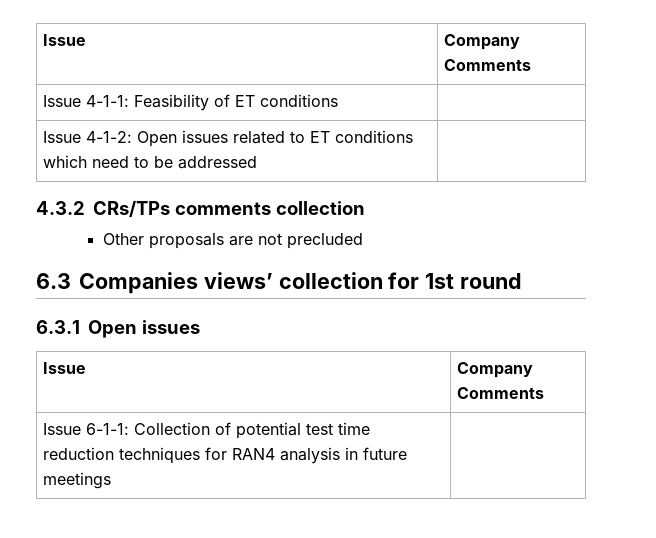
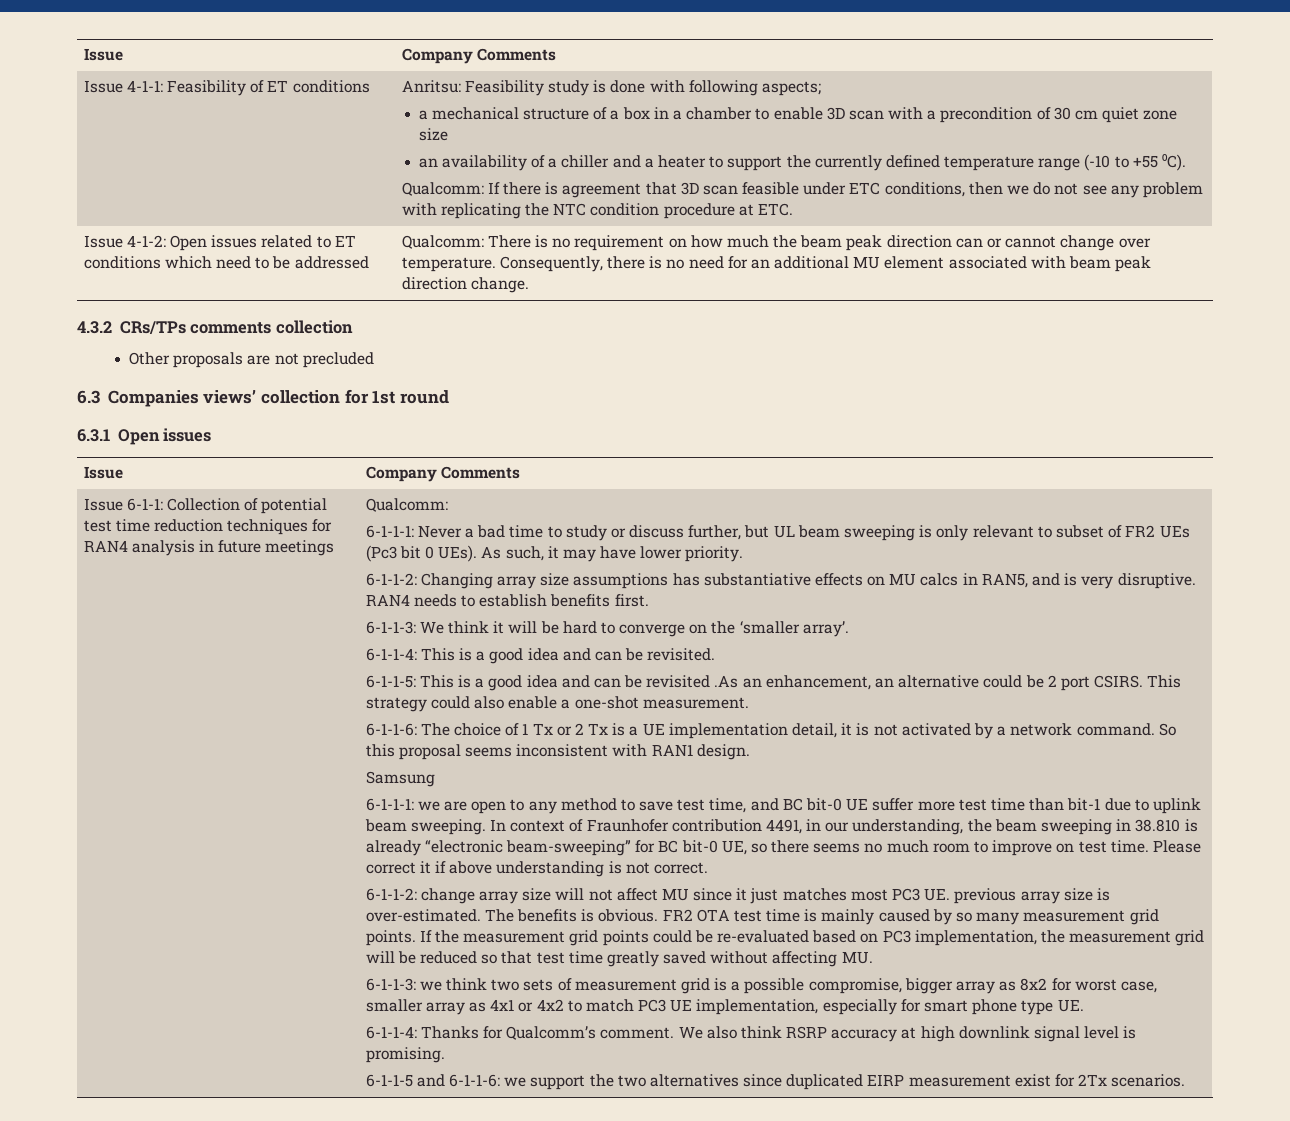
+ Anritsu: Feasibility study is done with following aspects;
+ a mechanical structure of a box in a chamber to enable 3D scan with a precondition of 30 cm quiet zone size
+ an availability of a chiller and a heater to support the currently defined temperature range (-10 to +55 ⁰C).
+ Qualcomm: If there is agreement that 3D scan feasible under ETC conditions, then we do not see any problem with replicating the NTC condition procedure at ETC.
+ Qualcomm: There is no requirement on how much the beam peak direction can or cannot change over temperature. Consequently, there is no need for an additional MU element associated with beam peak direction change.
- Issue 6-1-1: Collection of potential test time reduction techniques for RAN4 analysis in future meetings
+ Issue 6-1-1: Collection of potential test time reduction techniques for RAN4 analysis in future meetings | Qualcomm:
+ 6-1-1-1: Never a bad time to study or discuss further, but UL beam sweeping is only relevant to subset of FR2 UEs (Pc3 bit 0 UEs). As such, it may have lower priority.
+ 6-1-1-2: Changing array size assumptions has substantiative effects on MU calcs in RAN5, and is very disruptive. RAN4 needs to establish benefits first.
+ 6-1-1-3: We think it will be hard to converge on the ‘smaller array’.
+ 6-1-1-4: This is a good idea and can be revisited.
+ 6-1-1-5: This is a good idea and can be revisited .As an enhancement, an alternative could be 2 port CSIRS. This strategy could also enable a one-shot measurement.
+ 6-1-1-6: The choice of 1 Tx or 2 Tx is a UE implementation detail, it is not activated by a network command. So this proposal seems inconsistent with RAN1 design.
+ Samsung
+ 6-1-1-1: we are open to any method to save test time, and BC bit-0 UE suffer more test time than bit-1 due to uplink beam sweeping. In context of Fraunhofer contribution 4491, in our understanding, the beam sweeping in 38.810 is already “electronic beam-sweeping” for BC bit-0 UE, so there seems no much room to improve on test time. Please correct it if above understanding is not correct.
+ 6-1-1-2: change array size will not affect MU since it just matches most PC3 UE. previous array size is over-estimated. The benefits is obvious. FR2 OTA test time is mainly caused by so many measurement grid points. If the measurement grid points could be re-evaluated based on PC3 implementation, the measurement grid will be reduced so that test time greatly saved without affecting MU.
+ 6-1-1-3: we think two sets of measurement grid is a possible compromise, bigger array as 8x2 for worst case, smaller array as 4x1 or 4x2 to match PC3 UE implementation, especially for smart phone type UE.
+ 6-1-1-4: Thanks for Qualcomm’s comment. We also think RSRP accuracy at high downlink signal level is promising.
+ 6-1-1-5 and 6-1-1-6: we support the two alternatives since duplicated EIRP measurement exist for 2Tx scenarios.

